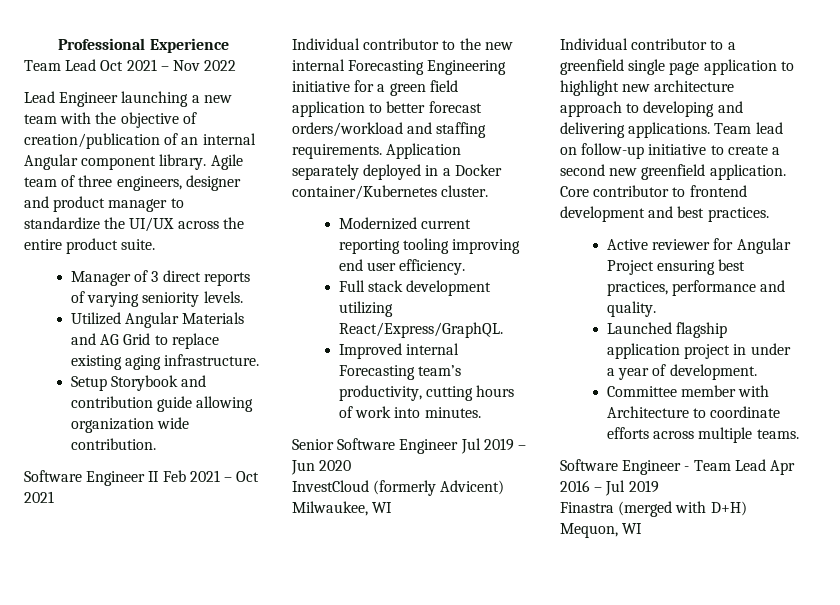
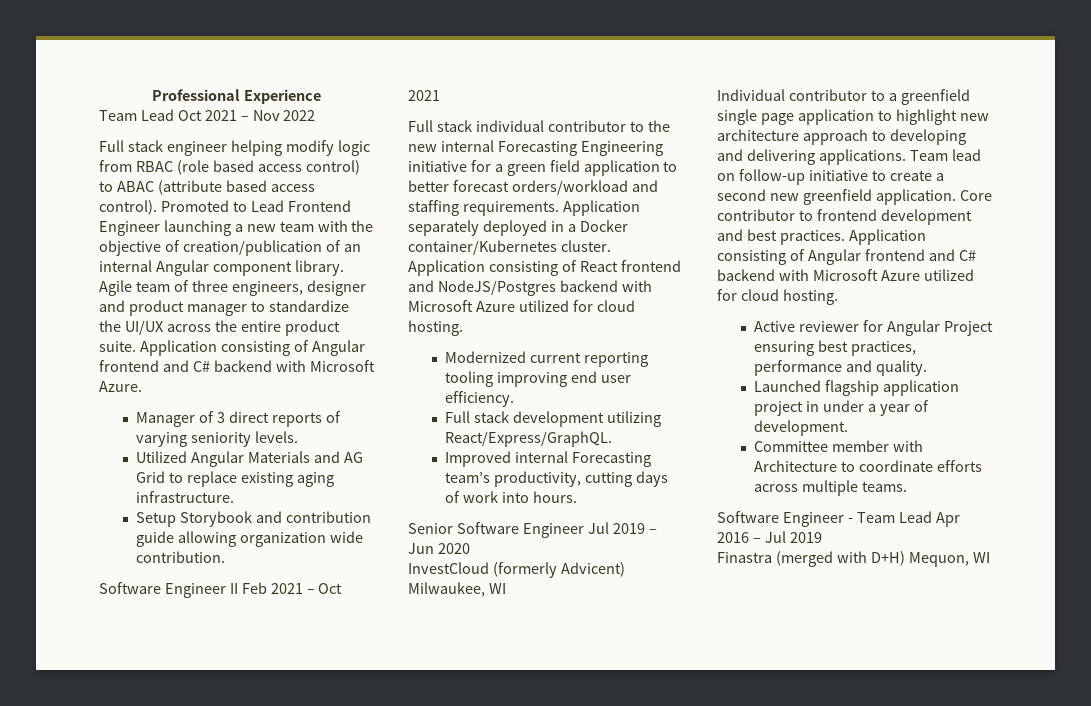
- Lead Engineer launching a new team with the objective of creation/publication of an internal Angular component library.
+ Full stack engineer helping modify logic from RBAC (role based access control) to ABAC (attribute based access control). Promoted to Lead Frontend Engineer launching a new team with the objective of creation/publication of an internal Angular component library.
+ Application consisting of Angular frontend and C# backend with Microsoft Azure.
- Individual contributor to the new internal Forecasting Engineering initiative for a green field application to better forecast orders/workload and staffing requirements.
+ Full stack individual contributor to the new internal Forecasting Engineering initiative for a green field application to better forecast orders/workload and staffing requirements.
+ Application consisting of React frontend and NodeJS/Postgres backend with Microsoft Azure utilized for cloud hosting.
- Improved internal Forecasting team’s productivity, cutting hours of work into minutes.
+ Improved internal Forecasting team’s productivity, cutting days of work into hours.
+ Application consisting of Angular frontend and C# backend with Microsoft Azure utilized for cloud hosting.

